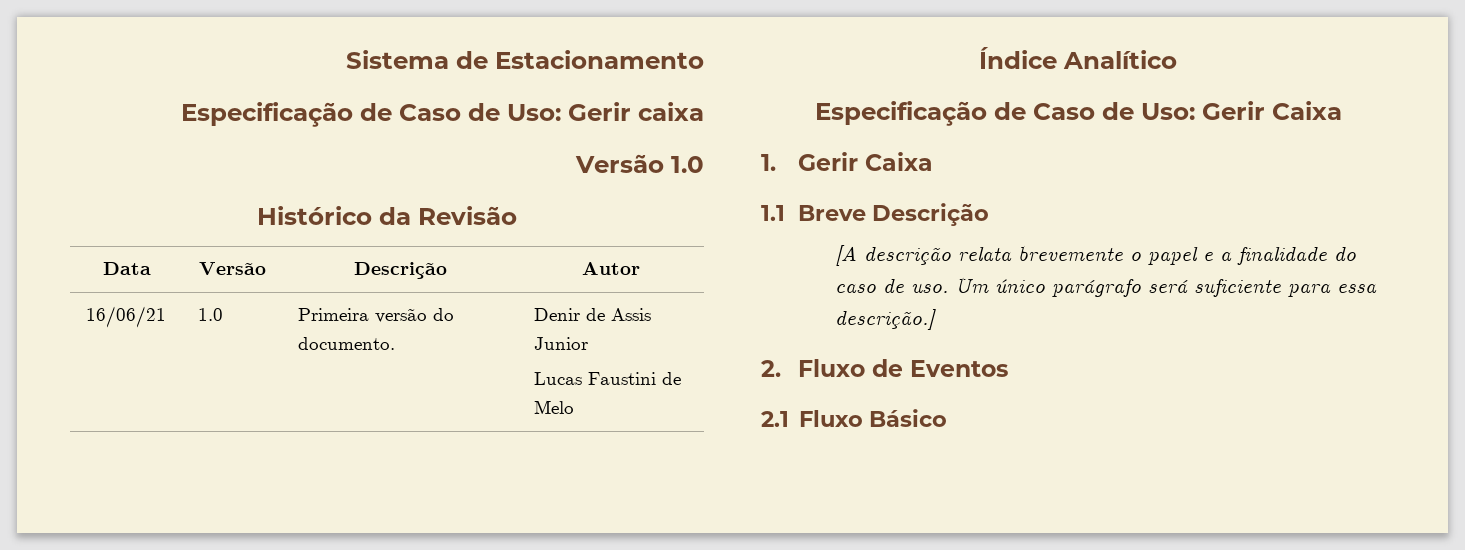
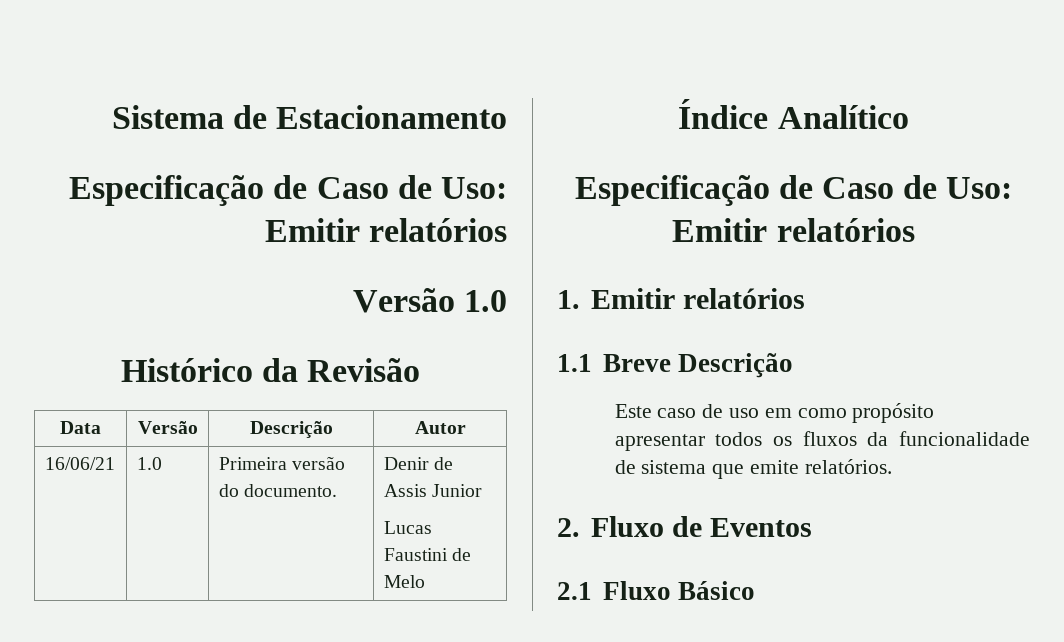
  Sistema de Estacionamento
- Especificação de Caso de Uso: Gerir caixa
+ Especificação de Caso de Uso: Emitir relatórios
  Índice Analítico
- Especificação de Caso de Uso: Gerir Caixa
+ Especificação de Caso de Uso: Emitir relatórios
- 1. Gerir Caixa
+ 1. Emitir relatórios
- [A descrição relata brevemente o papel e a finalidade do caso de uso. Um único parágrafo será suficiente para essa descrição.]
+ Este caso de uso em como propósito apresentar todos os fluxos da funcionalidade de sistema que emite relatórios.

